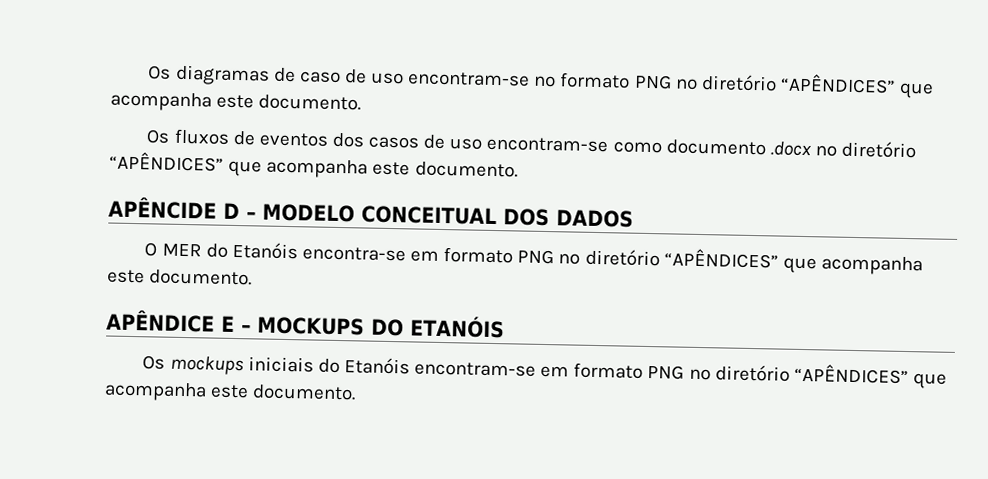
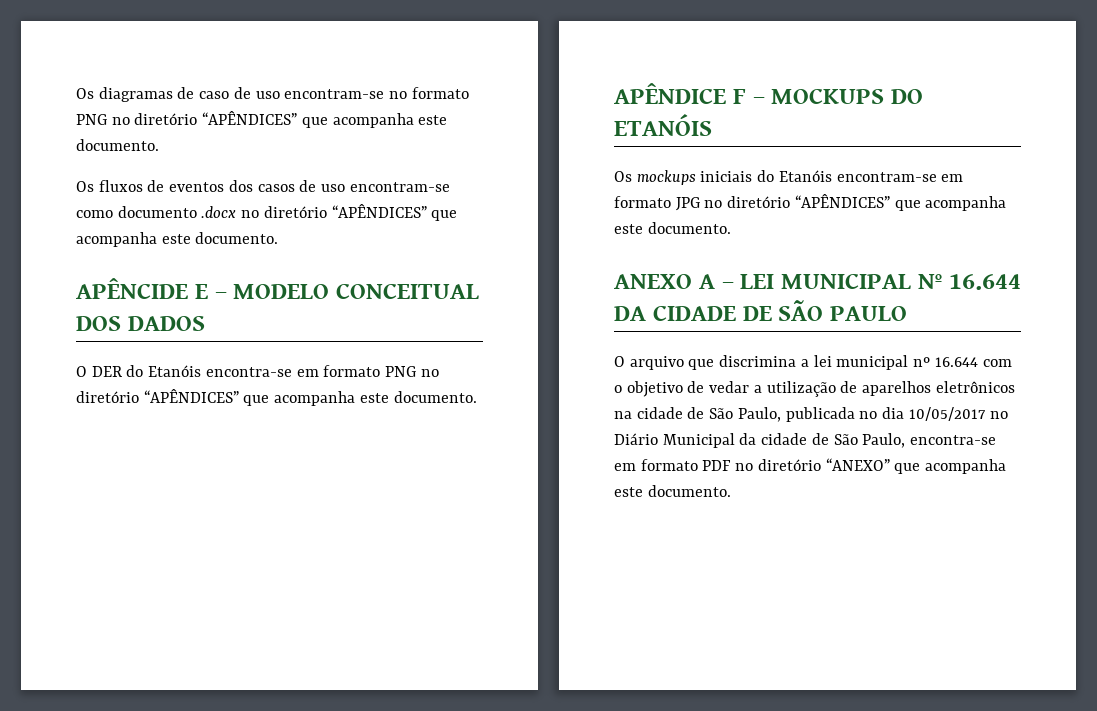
- APÊNCIDE D – MODELO CONCEITUAL DOS DADOS
+ APÊNCIDE E – MODELO CONCEITUAL DOS DADOS
- O MER do Etanóis encontra-se em formato PNG no diretório “APÊNDICES” que acompanha este documento.
+ O DER do Etanóis encontra-se em formato PNG no diretório “APÊNDICES” que acompanha este documento.
- APÊNDICE E – MOCKUPS DO ETANÓIS
+ APÊNDICE F – MOCKUPS DO ETANÓIS
- Os mockups iniciais do Etanóis encontram-se em formato PNG no diretório “APÊNDICES” que acompanha este documento.
+ Os mockups iniciais do Etanóis encontram-se em formato JPG no diretório “APÊNDICES” que acompanha este documento.
+ ANEXO A – LEI MUNICIPAL Nº 16.644 DA CIDADE DE SÃO PAULO
+ O arquivo que discrimina a lei municipal nº 16.644 com o objetivo de vedar a utilização de aparelhos eletrônicos na cidade de São Paulo, publicada no dia 10/05/2017 no Diário Municipal da cidade de São Paulo, encontra-se em formato PDF no diretório “ANEXO” que acompanha este documento.

